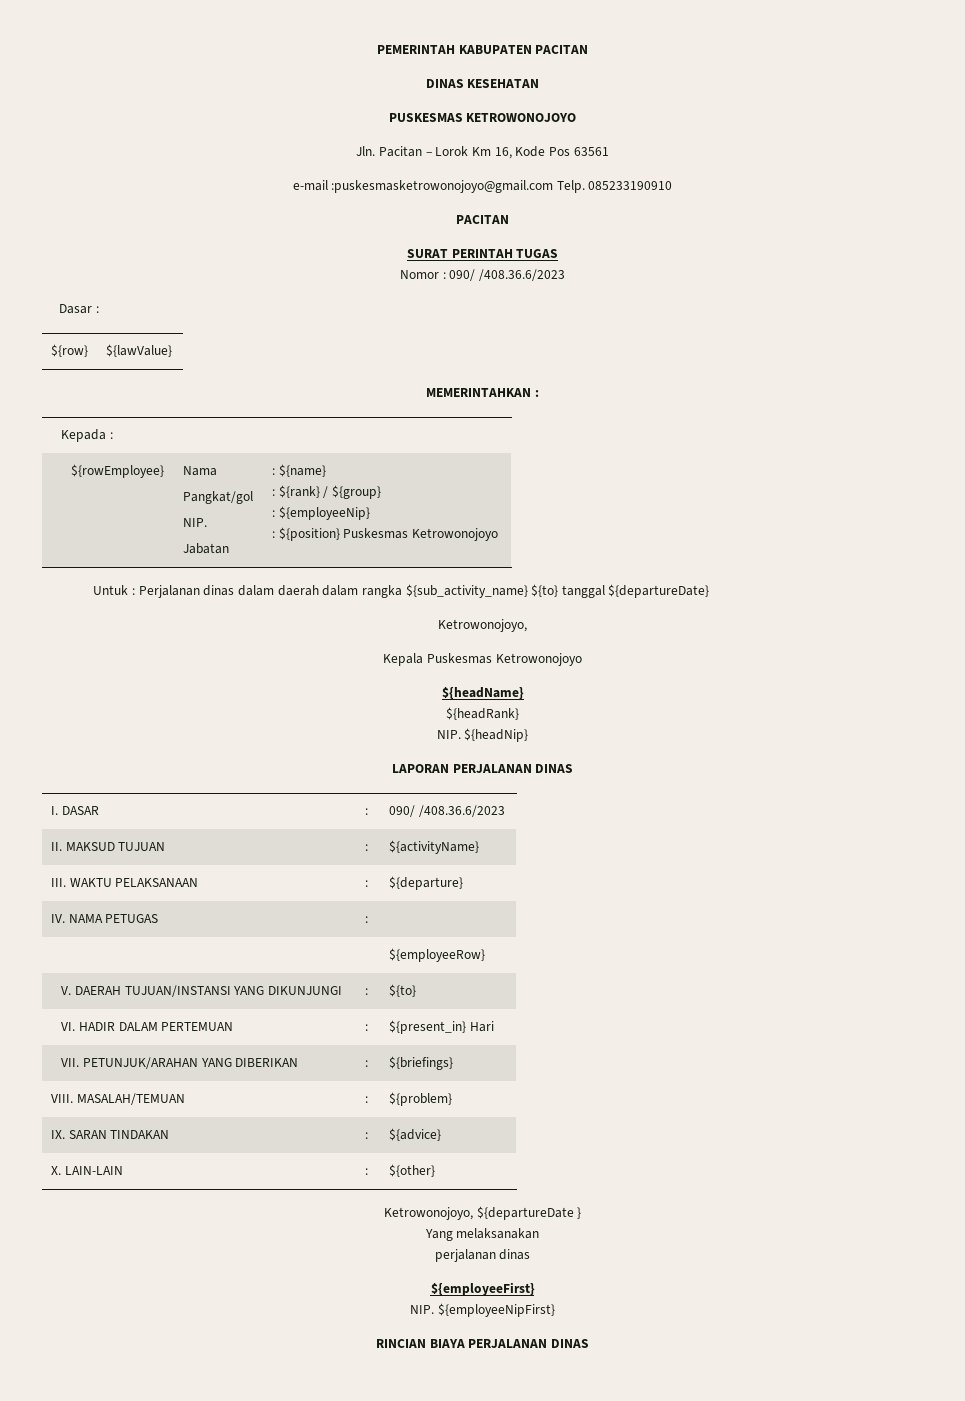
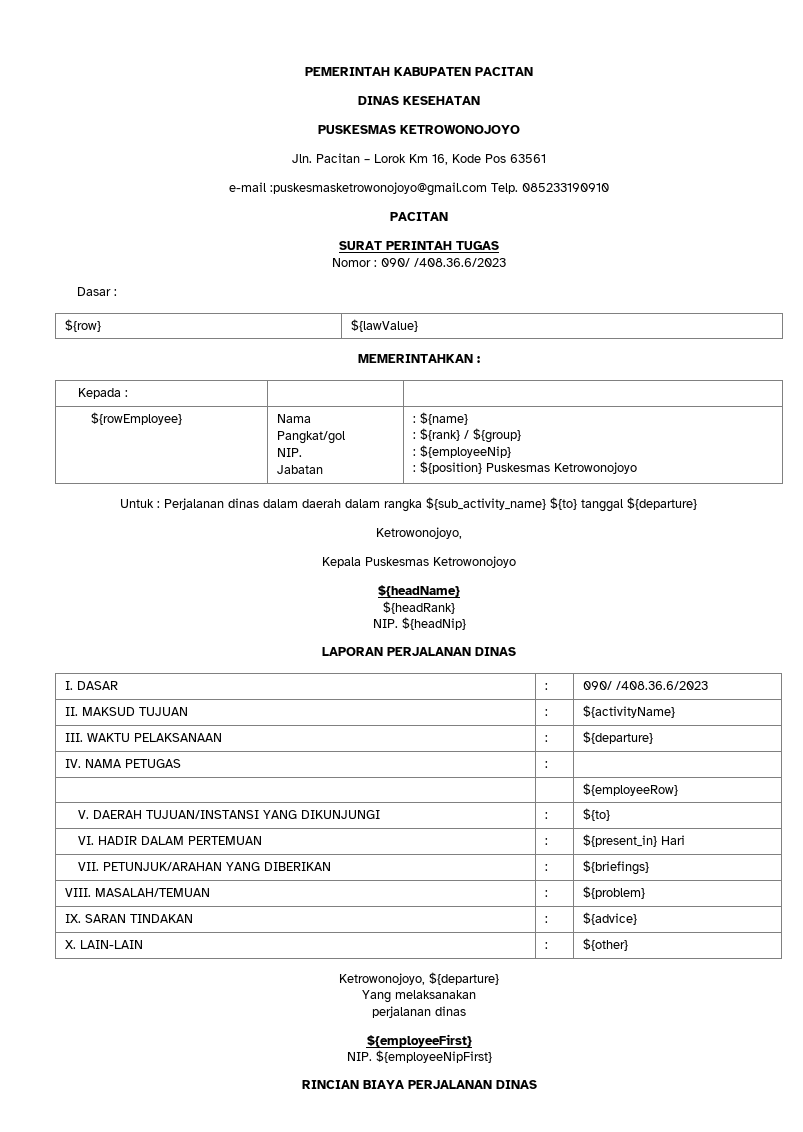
- Untuk : Perjalanan dinas dalam daerah dalam rangka ${sub_activity_name} ${to} tanggal ${departureDate}
+ Untuk : Perjalanan dinas dalam daerah dalam rangka ${sub_activity_name} ${to} tanggal ${departure}
- Ketrowonojoyo, ${departureDate }
+ Ketrowonojoyo, ${departure}

